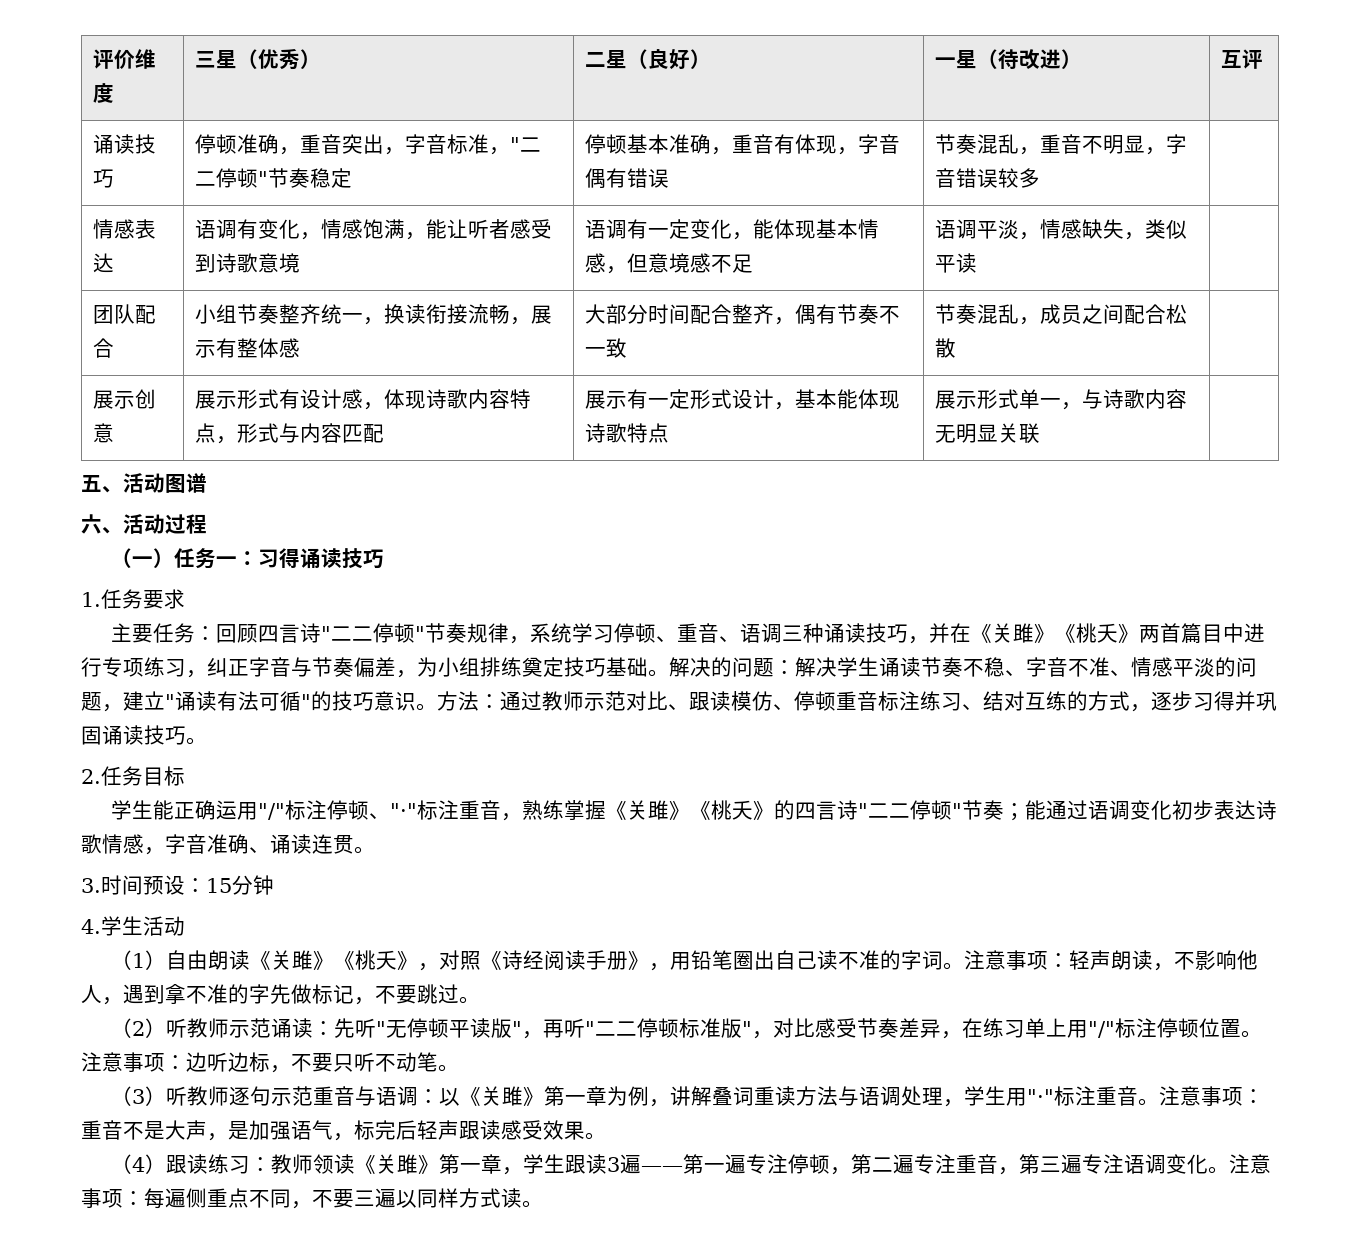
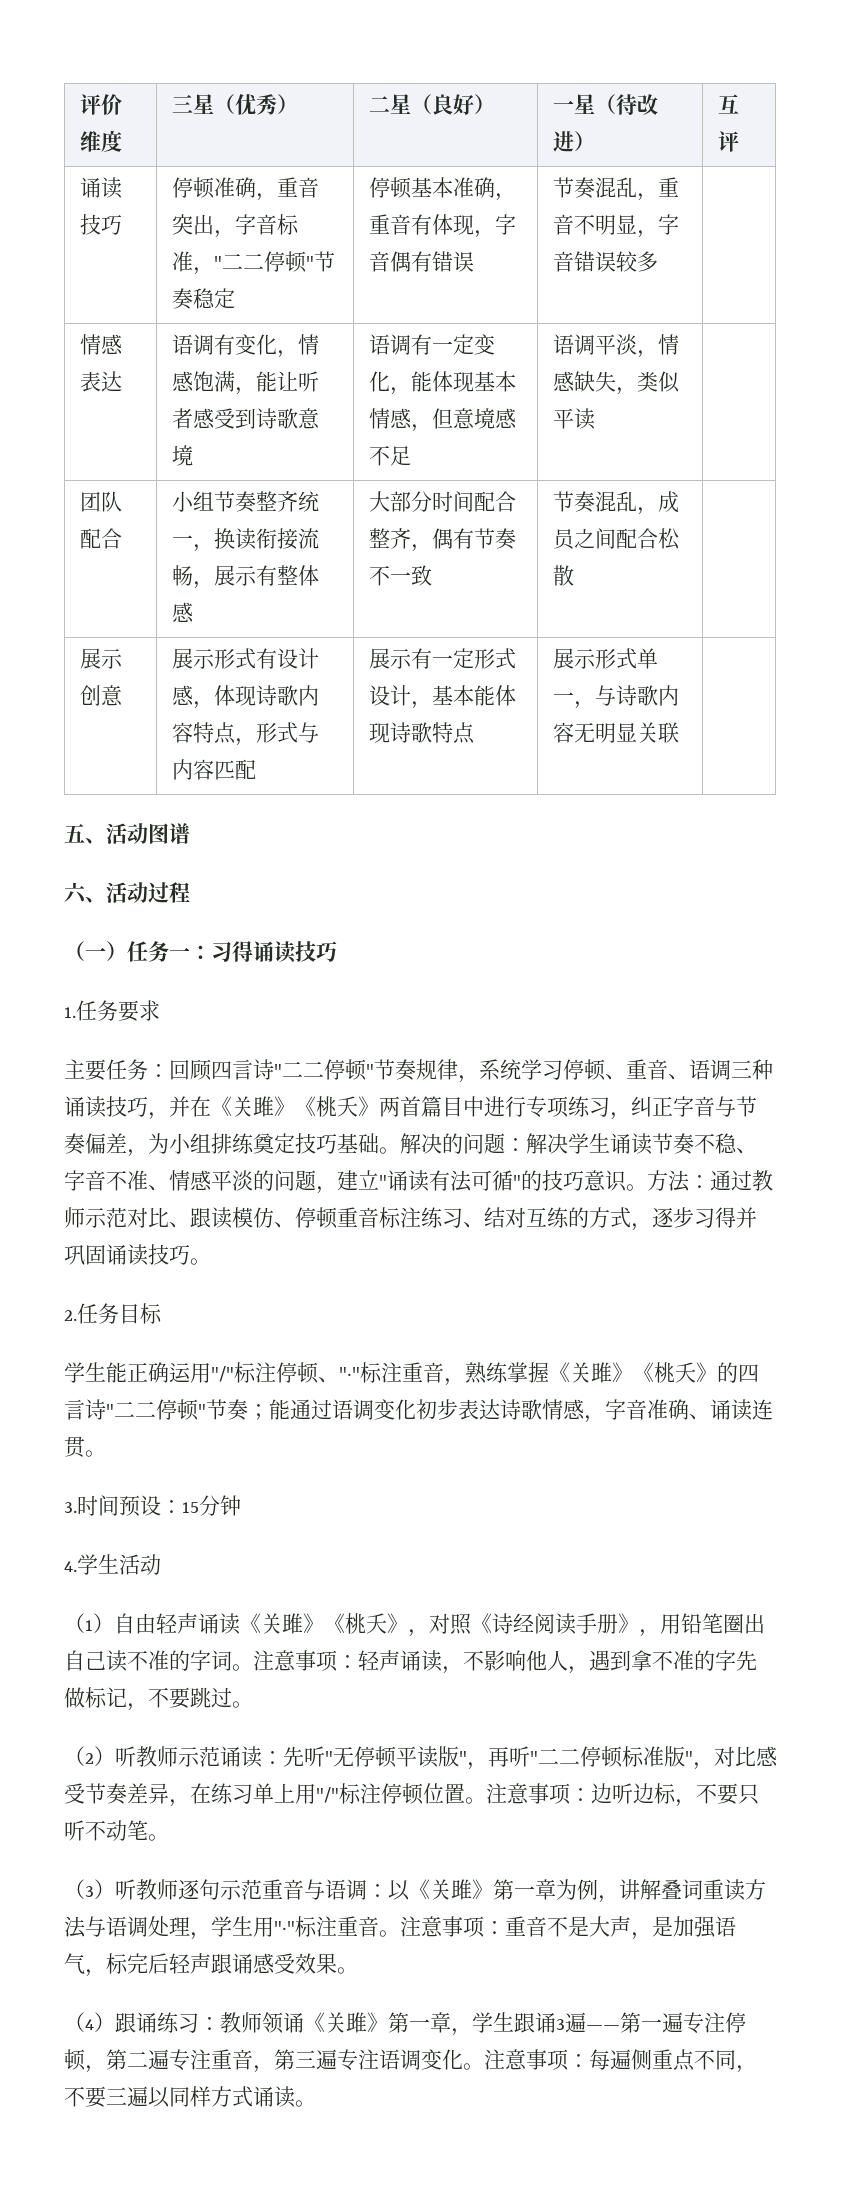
- （1）自由朗读《关雎》《桃夭》，对照《诗经阅读手册》，用铅笔圈出自己读不准的字词。
+ （1）自由轻声诵读《关雎》《桃夭》，对照《诗经阅读手册》，用铅笔圈出自己读不准的字词。
- 注意事项：轻声朗读，不影响他人，遇到拿不准的字先做标记，不要跳过。
+ 注意事项：轻声诵读，不影响他人，遇到拿不准的字先做标记，不要跳过。
- 注意事项：重音不是大声，是加强语气，标完后轻声跟读感受效果。
+ 注意事项：重音不是大声，是加强语气，标完后轻声跟诵感受效果。
- （4）跟读练习：教师领读《关雎》第一章，学生跟读3遍——第一遍专注停顿，第二遍专注重音，第三遍专注语调变化。
+ （4）跟诵练习：教师领诵《关雎》第一章，学生跟诵3遍——第一遍专注停顿，第二遍专注重音，第三遍专注语调变化。
- 注意事项：每遍侧重点不同，不要三遍以同样方式读。
+ 注意事项：每遍侧重点不同，不要三遍以同样方式诵读。

